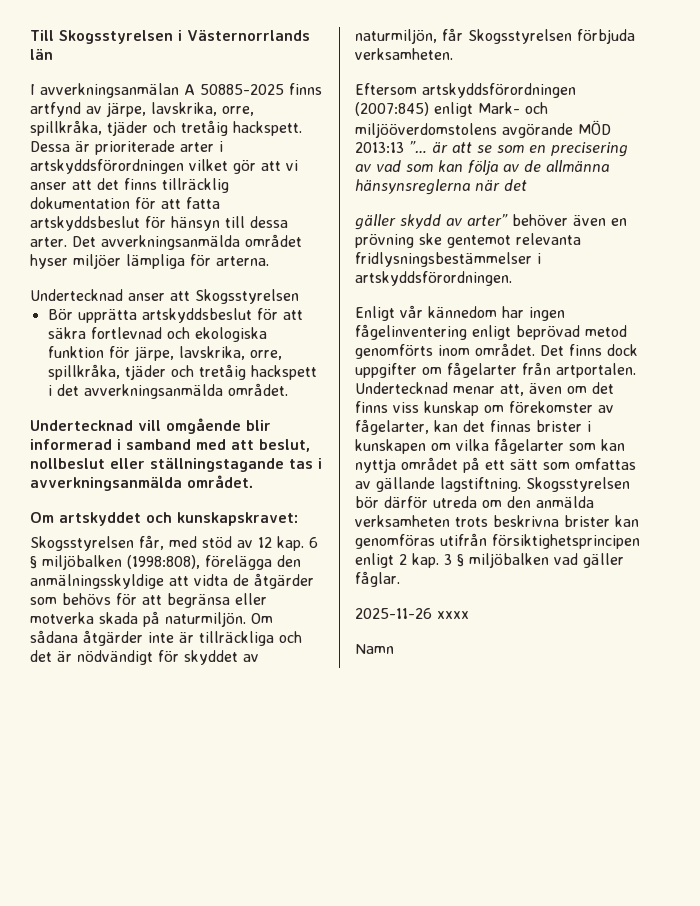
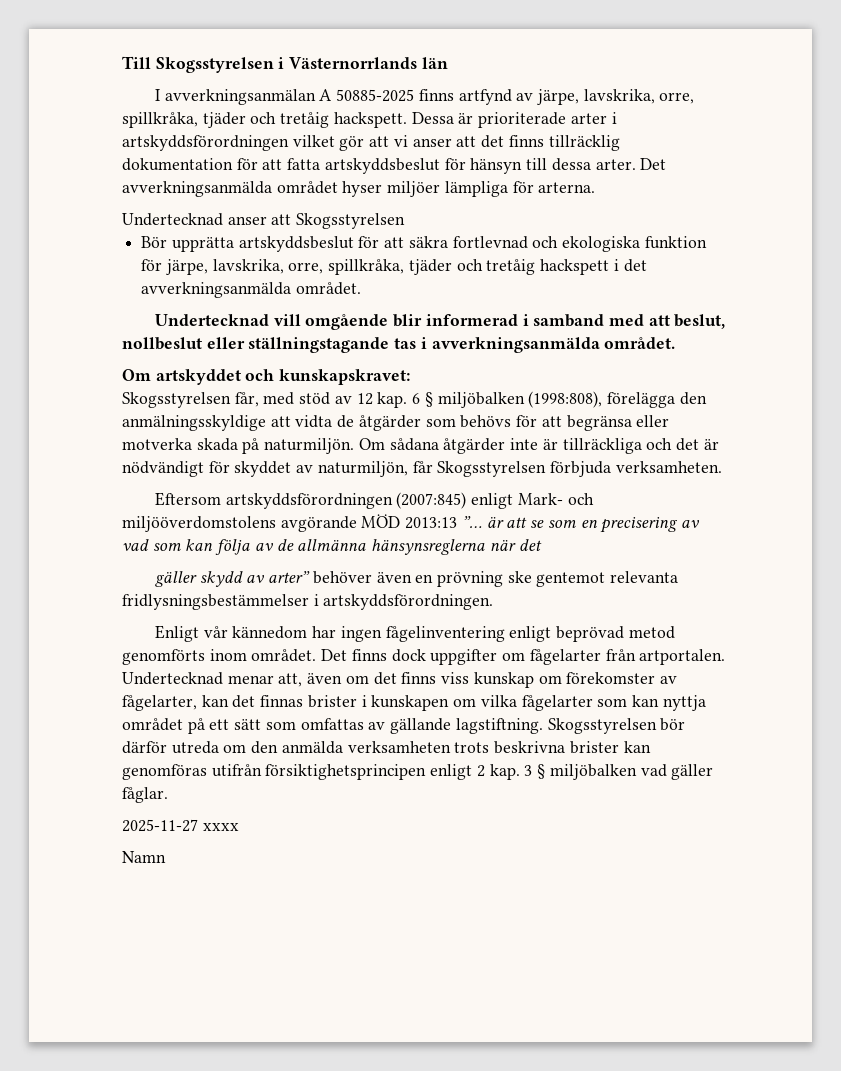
- 2025-11-26 xxxx
+ 2025-11-27 xxxx

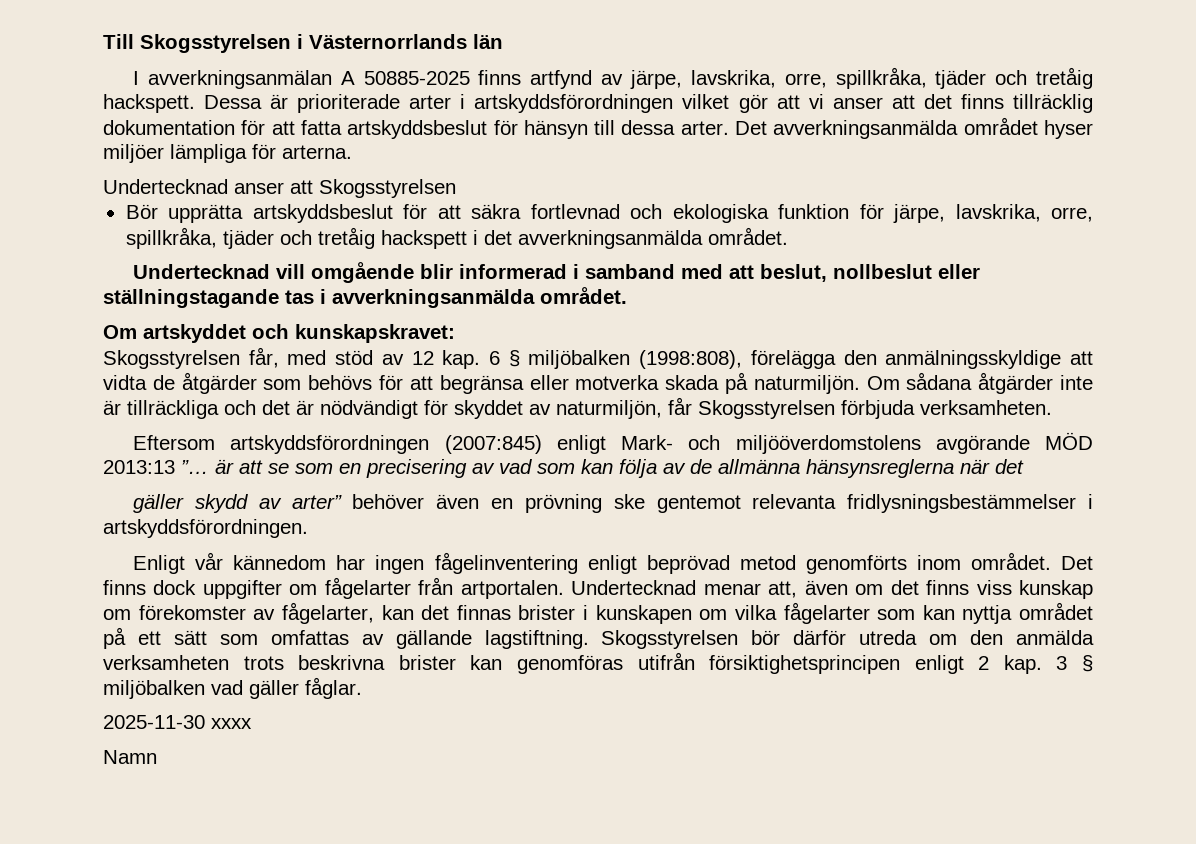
- 2025-11-27 xxxx
+ 2025-11-30 xxxx

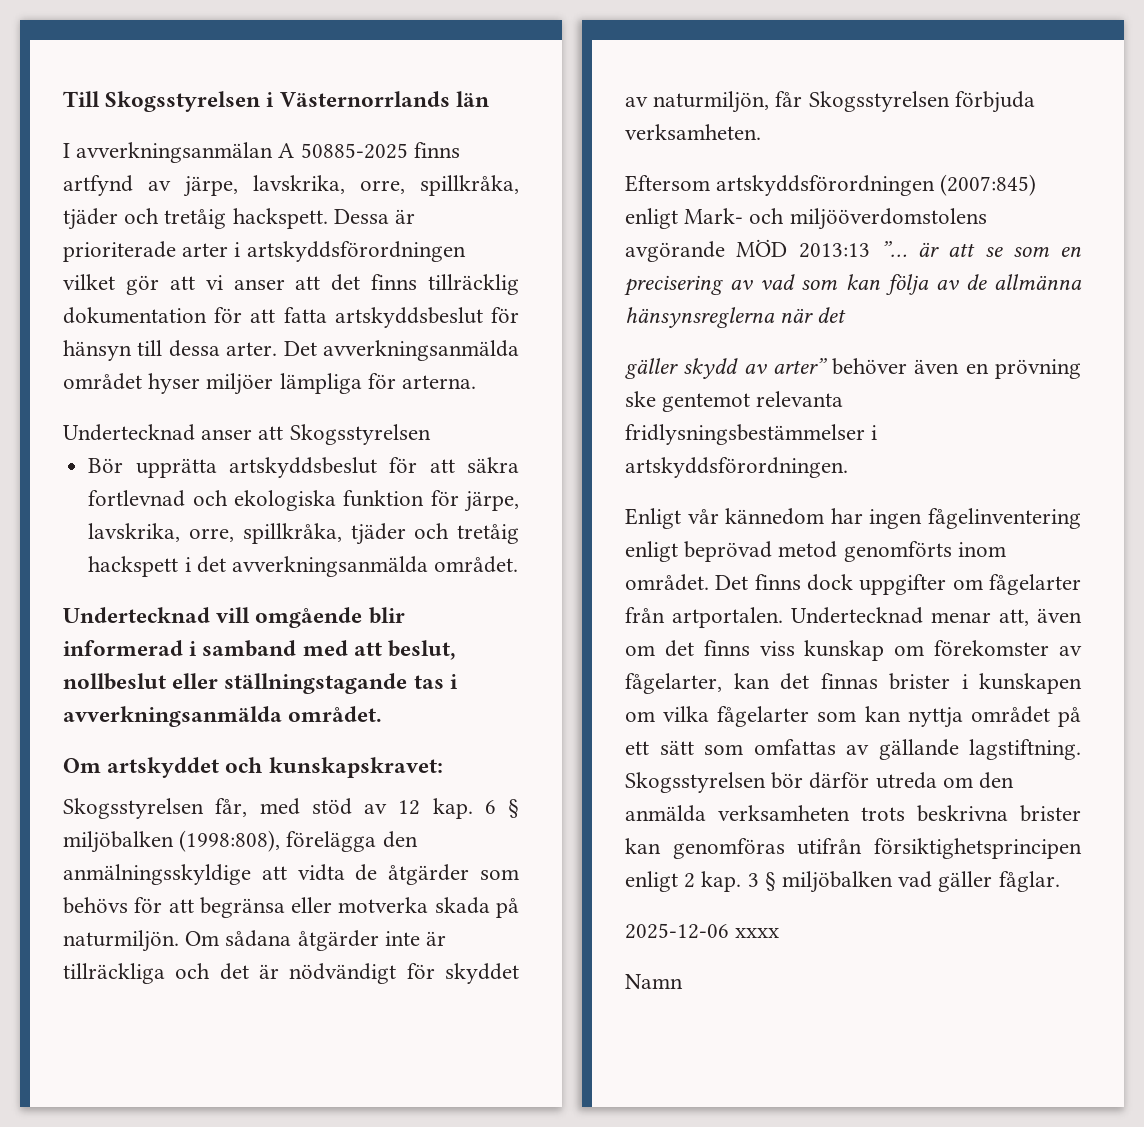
- 2025-11-30 xxxx
+ 2025-12-06 xxxx

